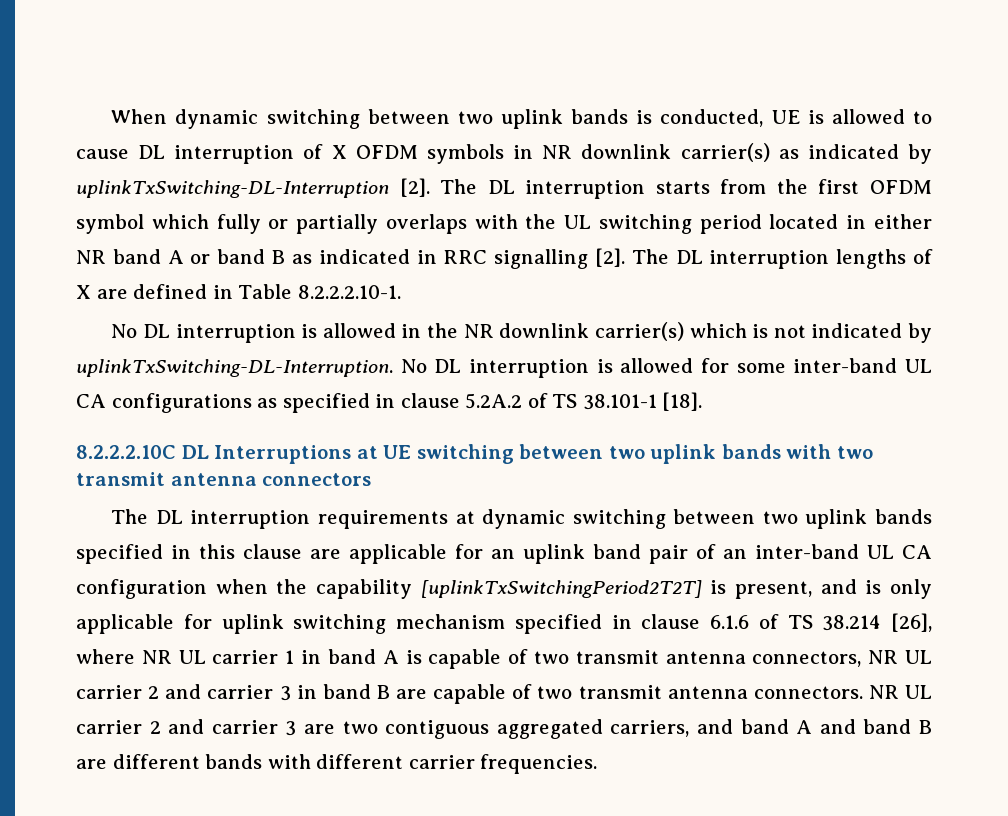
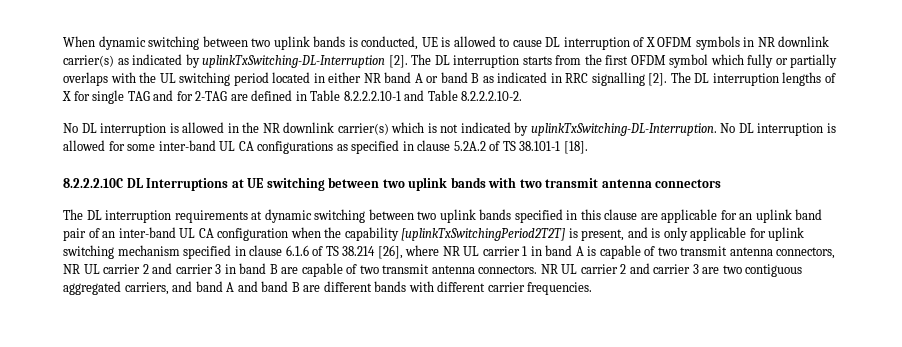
- The DL interruption lengths of X are defined in Table 8.2.2.2.10-1.
+ The DL interruption lengths of X for single TAG and for 2-TAG are defined in Table 8.2.2.2.10-1 and Table 8.2.2.2.10-2.

